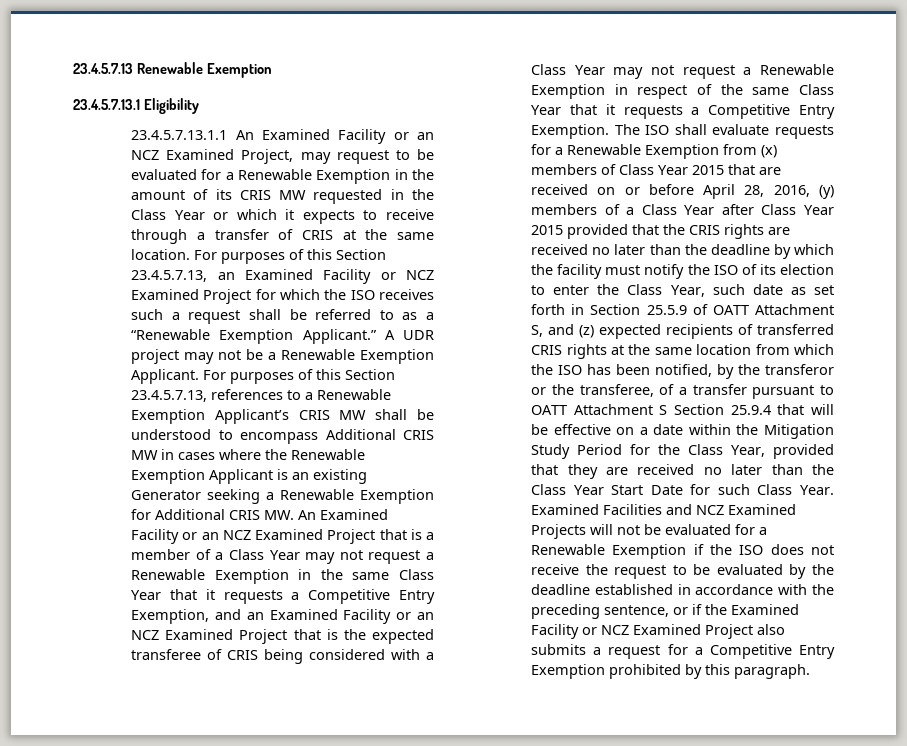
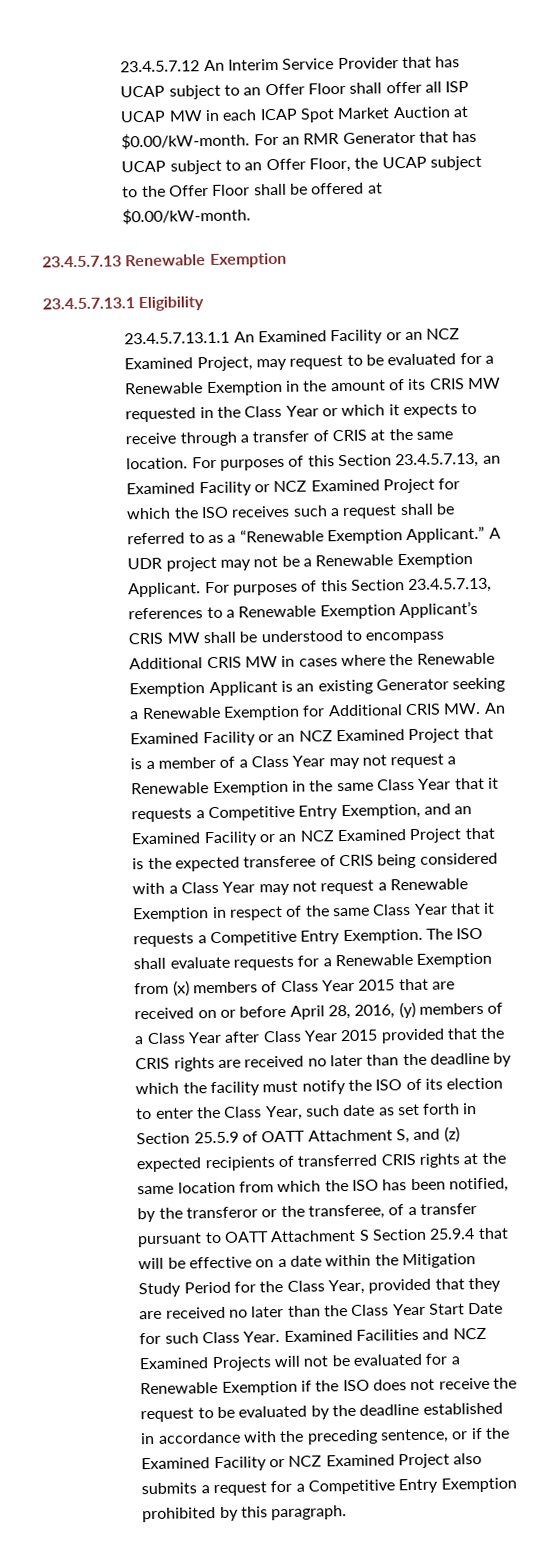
+ 23.4.5.7.12 An Interim Service Provider that has UCAP subject to an Offer Floor shall offer all ISP UCAP MW in each ICAP Spot Market Auction at $0.00/kW-month. For an RMR Generator that has UCAP subject to an Offer Floor, the UCAP subject to the Offer Floor shall be offered at $0.00/kW-month.

